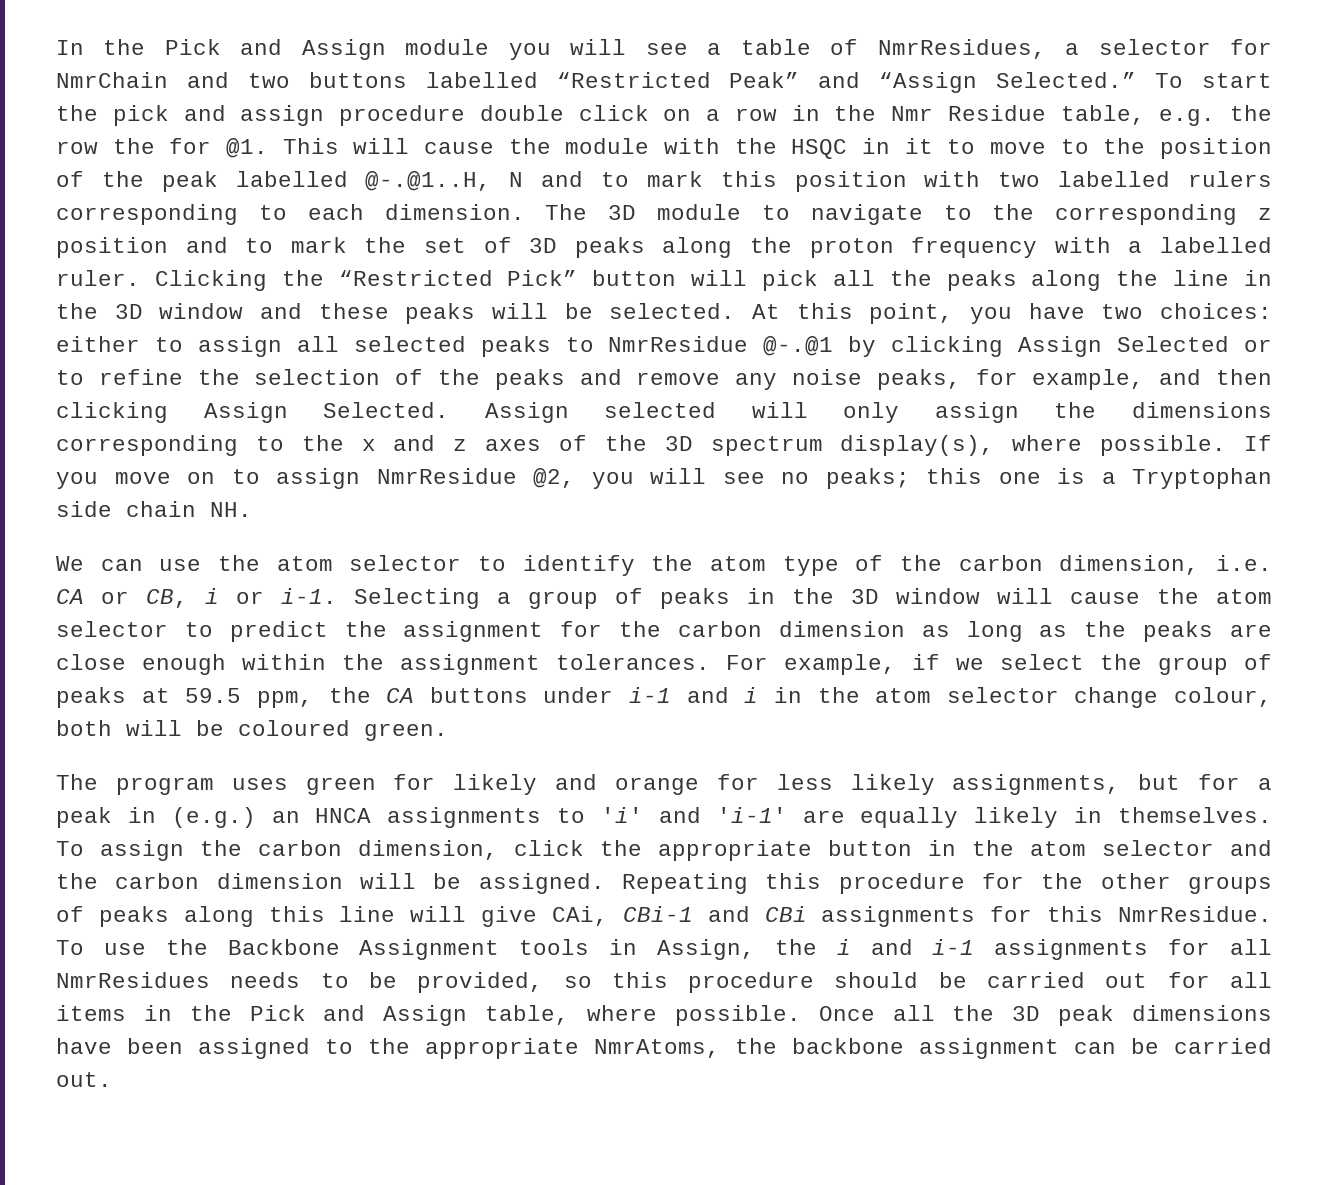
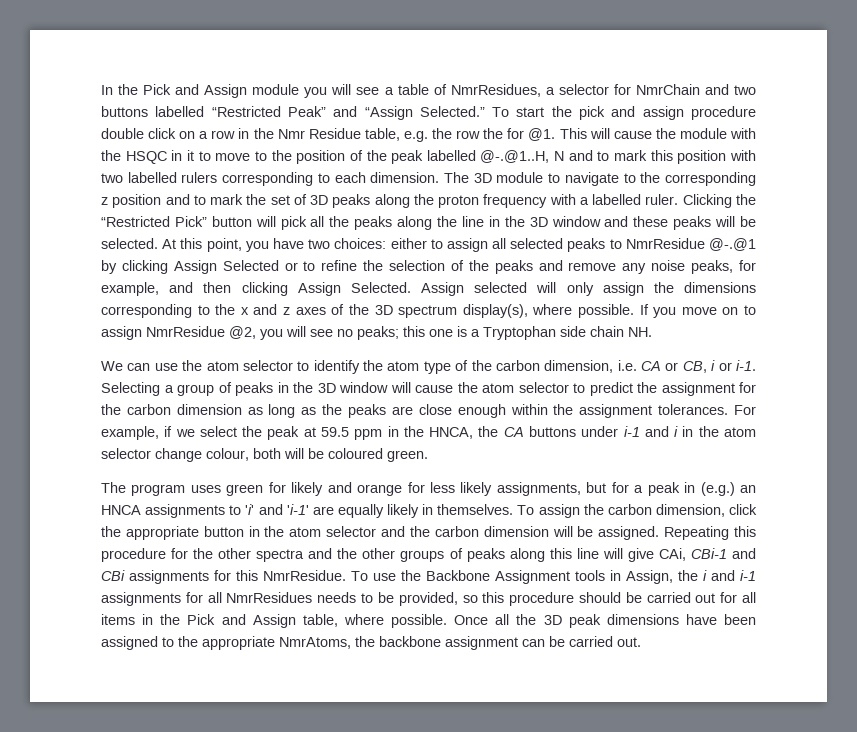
- For example, if we select the group of peaks at 59.5 ppm, the CA buttons under i-1 and i in the atom selector change colour, both will be coloured green.
+ For example, if we select the peak at 59.5 ppm in the HNCA, the CA buttons under i-1 and i in the atom selector change colour, both will be coloured green.
- Repeating this procedure for the other groups of peaks along this line will give CAi, CBi-1 and CBi assignments for this NmrResidue.
+ Repeating this procedure for the other spectra and the other groups of peaks along this line will give CAi, CBi-1 and CBi assignments for this NmrResidue.

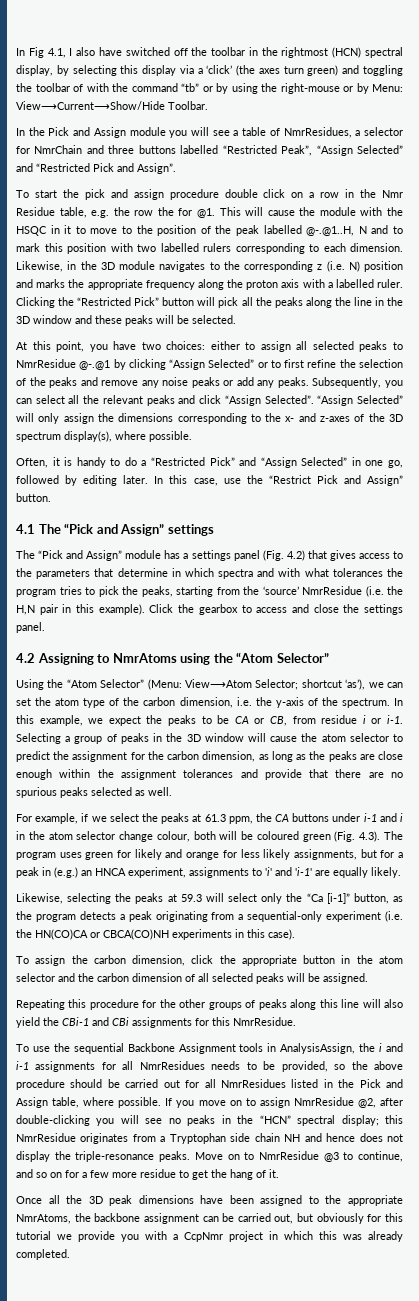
- In the Pick and Assign module you will see a table of NmrResidues, a selector for NmrChain and two buttons labelled “Restricted Peak” and “Assign Selected.” To start the pick and assign procedure double click on a row in the Nmr Residue table, e.g. the row the for @1.
+ In Fig 4.1, I also have switched off the toolbar in the rightmost (HCN) spectral display, by selecting this display via a ‘click’ (the axes turn green) and toggling the toolbar of with the command “tb” or by using the right-mouse or by Menu: View⟶Current⟶Show/Hide Toolbar.
+ In the Pick and Assign module you will see a table of NmrResidues, a selector for NmrChain and three buttons labelled “Restricted Peak”, “Assign Selected” and “Restricted Pick and Assign”.
+ To start the pick and assign procedure double click on a row in the Nmr Residue table, e.g. the row the for @1.
- The 3D module to navigate to the corresponding z position and to mark the set of 3D peaks along the proton frequency with a labelled ruler.
+ Likewise, in the 3D module navigates to the corresponding z (i.e. N) position and marks the appropriate frequency along the proton axis with a labelled ruler.
- Clicking the “Restricted Pick” button will pick all the peaks along the line in the 3D window and these peaks will be selected. At this point, you have two choices:
+ Clicking the “Restricted Pick” button will pick all the peaks along the line in the 3D window and these peaks will be selected.
+ At this point, you have two choices:
- either to assign all selected peaks to NmrResidue @-.@1 by clicking Assign Selected or to refine the selection of the peaks and remove any noise peaks, for example, and then clicking Assign Selected. Assign selected will only assign the dimensions corresponding to the x and z axes of the 3D spectrum display(s), where possible. If you move on to assign NmrResidue @2, you will see no peaks; this one is a Tryptophan side chain NH.
- We can use the atom selector to identify the atom type of the carbon dimension, i.e. CA or CB, i or i-1.
+ either to assign all selected peaks to NmrResidue @-.@1 by clicking “Assign Selected” or to first refine the selection of the peaks and remove any noise peaks or add any peaks. Subsequently, you can select all the relevant peaks and click “Assign Selected”. “Assign Selected” will only assign the dimensions corresponding to the x- and z-axes of the 3D spectrum display(s), where possible.
+ Often, it is handy to do a “Restricted Pick” and “Assign Selected” in one go, followed by editing later. In this case, use the “Restrict Pick and Assign” button.
+ 4.1 The “Pick and Assign” settings
+ The “Pick and Assign” module has a settings panel (Fig. 4.2) that gives access to the parameters that determine in which spectra and with what tolerances the program tries to pick the peaks, starting from the ‘source’ NmrResidue (i.e. the H,N pair in this example). Click the gearbox to access and close the settings panel.
+ 4.2 Assigning to NmrAtoms using the “Atom Selector”
+ Using the “Atom Selector” (Menu: View⟶Atom Selector; shortcut ‘as’), we can set the atom type of the carbon dimension, i.e. the y-axis of the spectrum. In this example, we expect the peaks to be CA or CB, from residue i or i-1.
- Selecting a group of peaks in the 3D window will cause the atom selector to predict the assignment for the carbon dimension as long as the peaks are close enough within the assignment tolerances. For example, if we select the peak at 59.5 ppm in the HNCA, the CA buttons under i-1 and i in the atom selector change colour, both will be coloured green.
- The program uses green for likely and orange for less likely assignments, but for a peak in (e.g.) an HNCA assignments to 'i' and 'i-1' are equally likely in themselves. To assign the carbon dimension, click the appropriate button in the atom selector and the carbon dimension will be assigned. Repeating this procedure for the other spectra and the other groups of peaks along this line will give CAi, CBi-1 and CBi assignments for this NmrResidue. To use the Backbone Assignment tools in Assign, the i and i-1 assignments for all NmrResidues needs to be provided, so this procedure should be carried out for all items in the Pick and Assign table, where possible. Once all the 3D peak dimensions have been assigned to the appropriate NmrAtoms, the backbone assignment can be carried out.
+ Selecting a group of peaks in the 3D window will cause the atom selector to predict the assignment for the carbon dimension, as long as the peaks are close enough within the assignment tolerances and provide that there are no spurious peaks selected as well.
+ For example, if we select the peaks at 61.3 ppm, the CA buttons under i-1 and i in the atom selector change colour, both will be coloured green (Fig. 4.3). The program uses green for likely and orange for less likely assignments, but for a peak in (e.g.) an HNCA experiment, assignments to 'i' and 'i-1' are equally likely.
+ Likewise, selecting the peaks at 59.3 will select only the “Ca [i-1]” button, as the program detects a peak originating from a sequential-only experiment (i.e. the HN(CO)CA or CBCA(CO)NH experiments in this case).
+ To assign the carbon dimension, click the appropriate button in the atom selector and the carbon dimension of all selected peaks will be assigned.
+ Repeating this procedure for the other groups of peaks along this line will also yield the CBi-1 and CBi assignments for this NmrResidue.
+ To use the sequential Backbone Assignment tools in AnalysisAssign, the i and i-1 assignments for all NmrResidues needs to be provided, so the above procedure should be carried out for all NmrResidues listed in the Pick and Assign table, where possible. If you move on to assign NmrResidue @2, after double-clicking you will see no peaks in the “HCN” spectral display; this NmrResidue originates from a Tryptophan side chain NH and hence does not display the triple-resonance peaks. Move on to NmrResidue @3 to continue, and so on for a few more residue to get the hang of it.
+ Once all the 3D peak dimensions have been assigned to the appropriate NmrAtoms, the backbone assignment can be carried out, but obviously for this tutorial we provide you with a CcpNmr project in which this was already completed.

